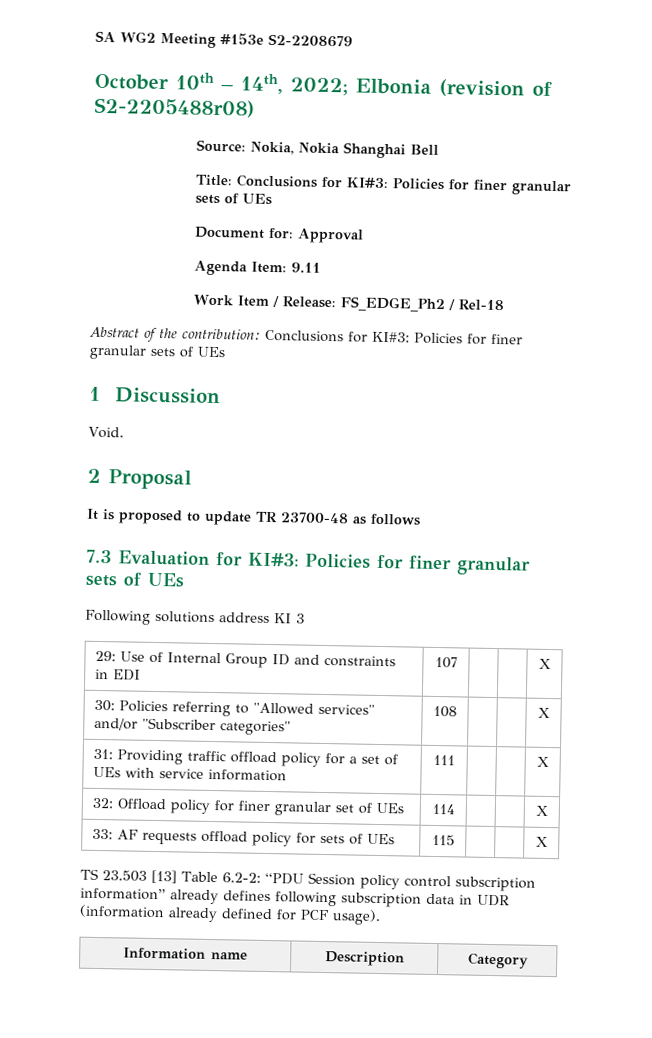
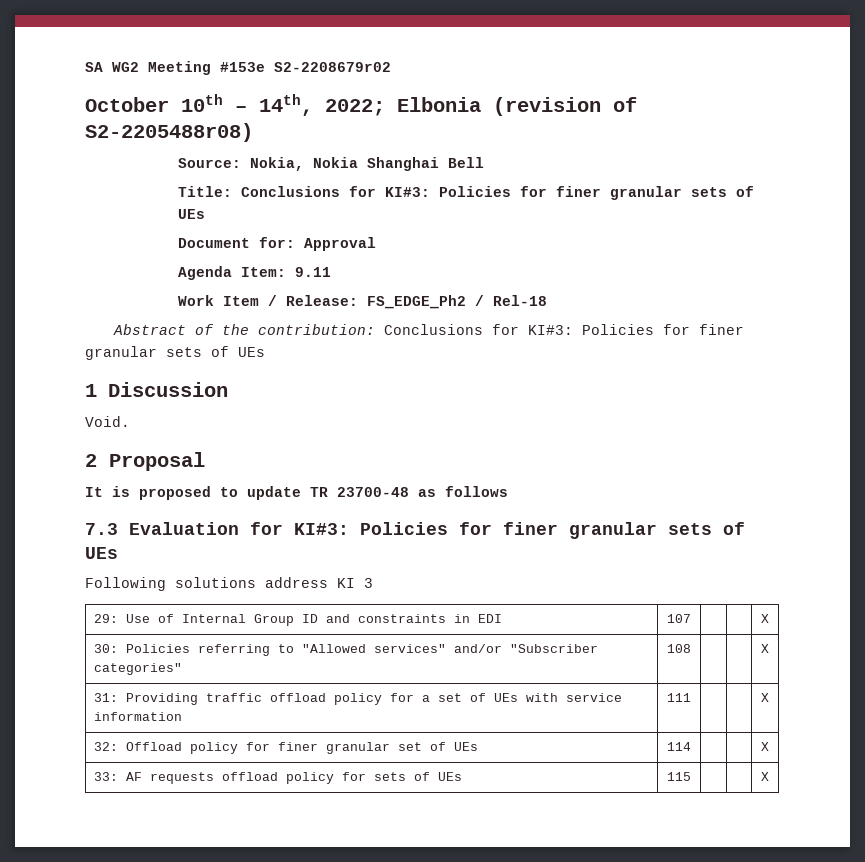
- SA WG2 Meeting #153e S2-2208679
+ SA WG2 Meeting #153e S2-2208679r02
- TS 23.503 [13] Table 6.2-2: “PDU Session policy control subscription information” already defines following subscription data in UDR (information already defined for PCF usage).
- Information name | Description | Category

